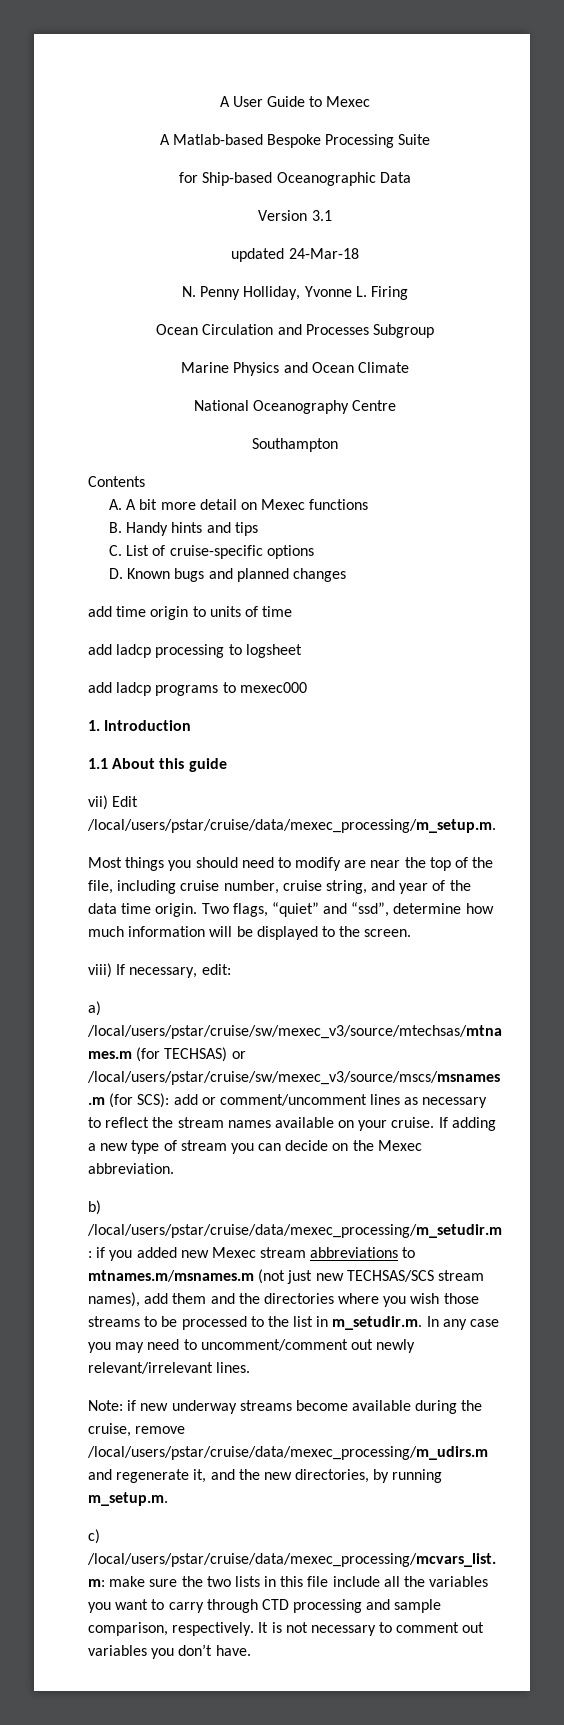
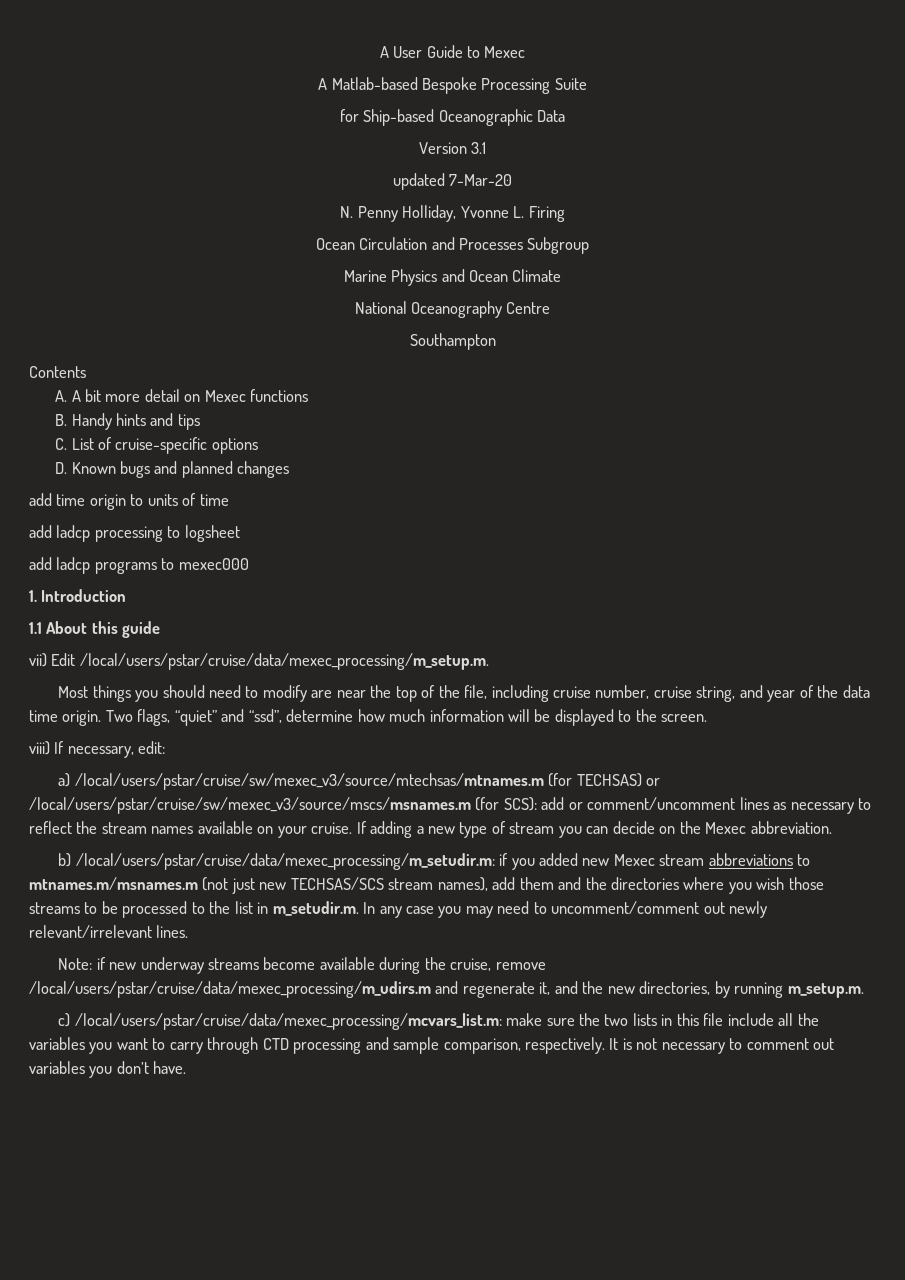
- updated 24-Mar-18
+ updated 7-Mar-20

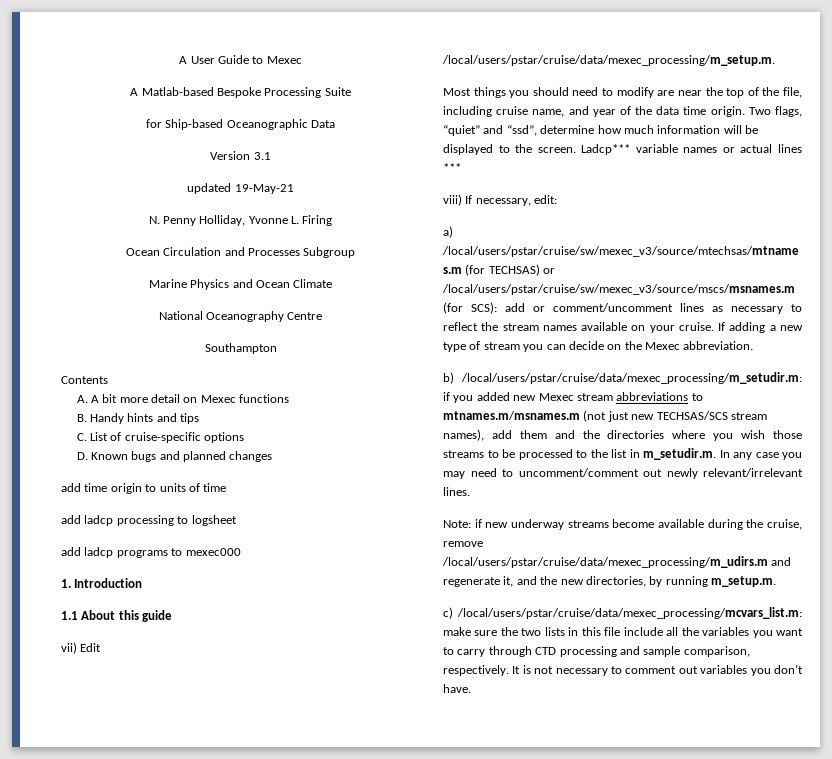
- updated 7-Mar-20
+ updated 19-May-21
- Most things you should need to modify are near the top of the file, including cruise number, cruise string, and year of the data time origin.
+ Most things you should need to modify are near the top of the file, including cruise name, and year of the data time origin.
+ Ladcp*** variable names or actual lines ***

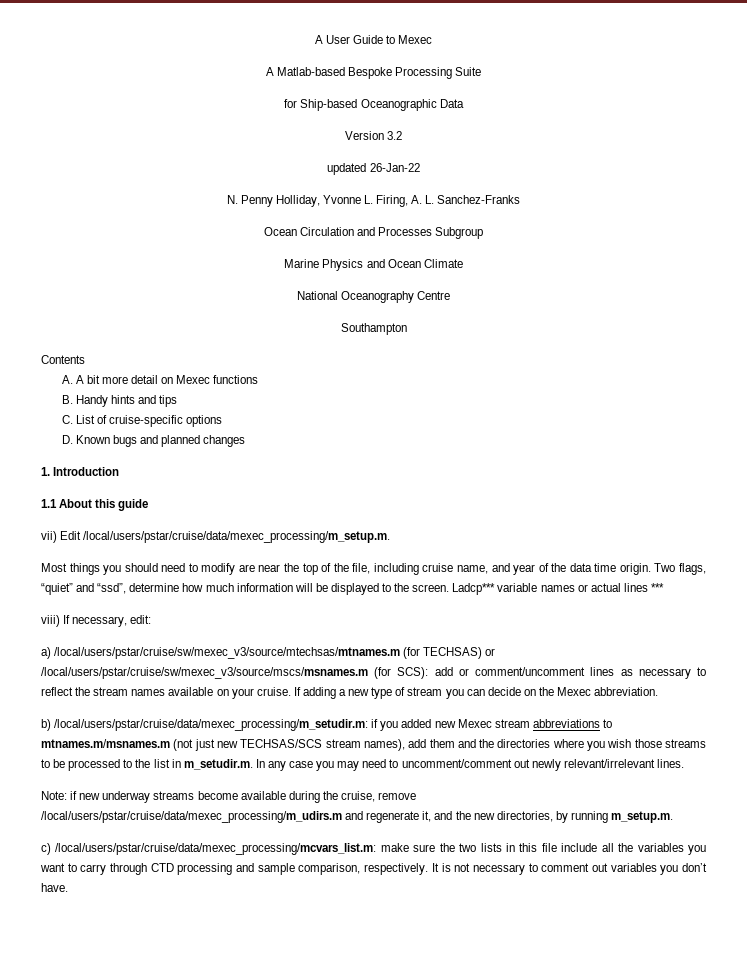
- Version 3.1
+ Version 3.2
- updated 19-May-21
+ updated 26-Jan-22
- N. Penny Holliday, Yvonne L. Firing
+ N. Penny Holliday, Yvonne L. Firing, A. L. Sanchez-Franks
- add time origin to units of time
- add ladcp processing to logsheet
- add ladcp programs to mexec000

